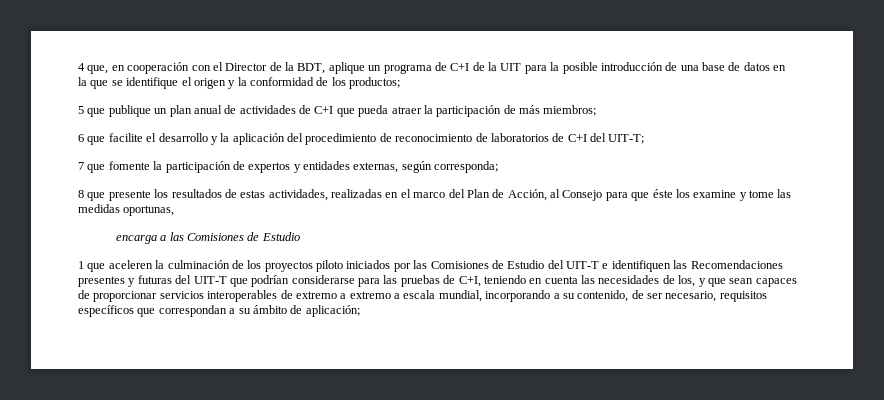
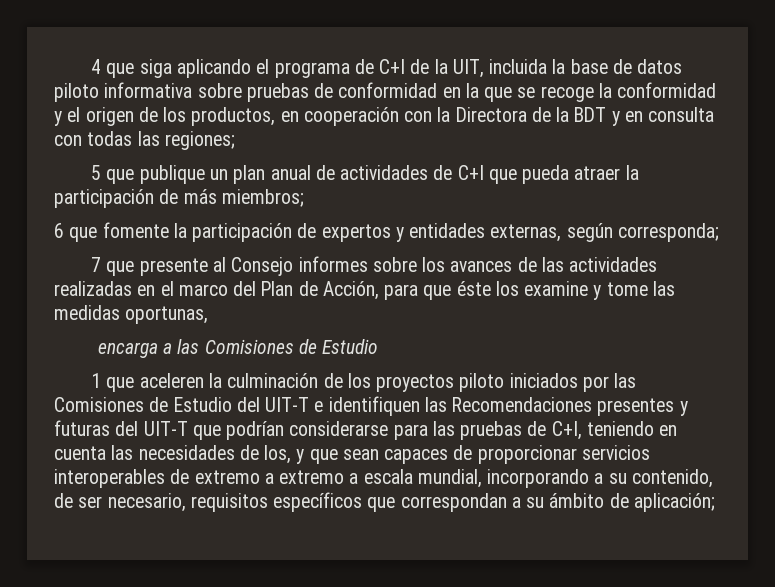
- 4 que, en cooperación con el Director de la BDT, aplique un programa de C+I de la UIT para la posible introducción de una base de datos en la que se identifique el origen y la conformidad de los productos;
+ 4 que siga aplicando el programa de C+I de la UIT, incluida la base de datos piloto informativa sobre pruebas de conformidad en la que se recoge la conformidad y el origen de los productos, en cooperación con la Directora de la BDT y en consulta con todas las regiones;
- 6 que facilite el desarrollo y la aplicación del procedimiento de reconocimiento de laboratorios de C+I del UIT-T;
- 7 que fomente la participación de expertos y entidades externas, según corresponda;
+ 6 que fomente la participación de expertos y entidades externas, según corresponda;
- 8 que presente los resultados de estas actividades, realizadas en el marco del Plan de Acción, al Consejo para que éste los examine y tome las medidas oportunas,
+ 7 que presente al Consejo informes sobre los avances de las actividades realizadas en el marco del Plan de Acción, para que éste los examine y tome las medidas oportunas,

